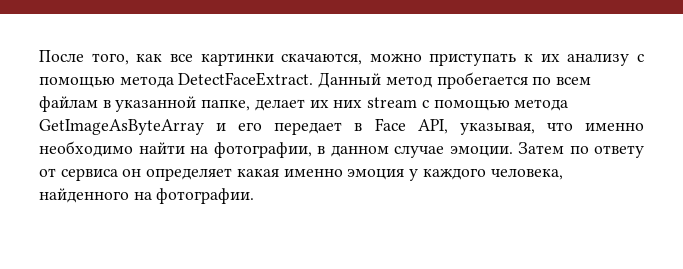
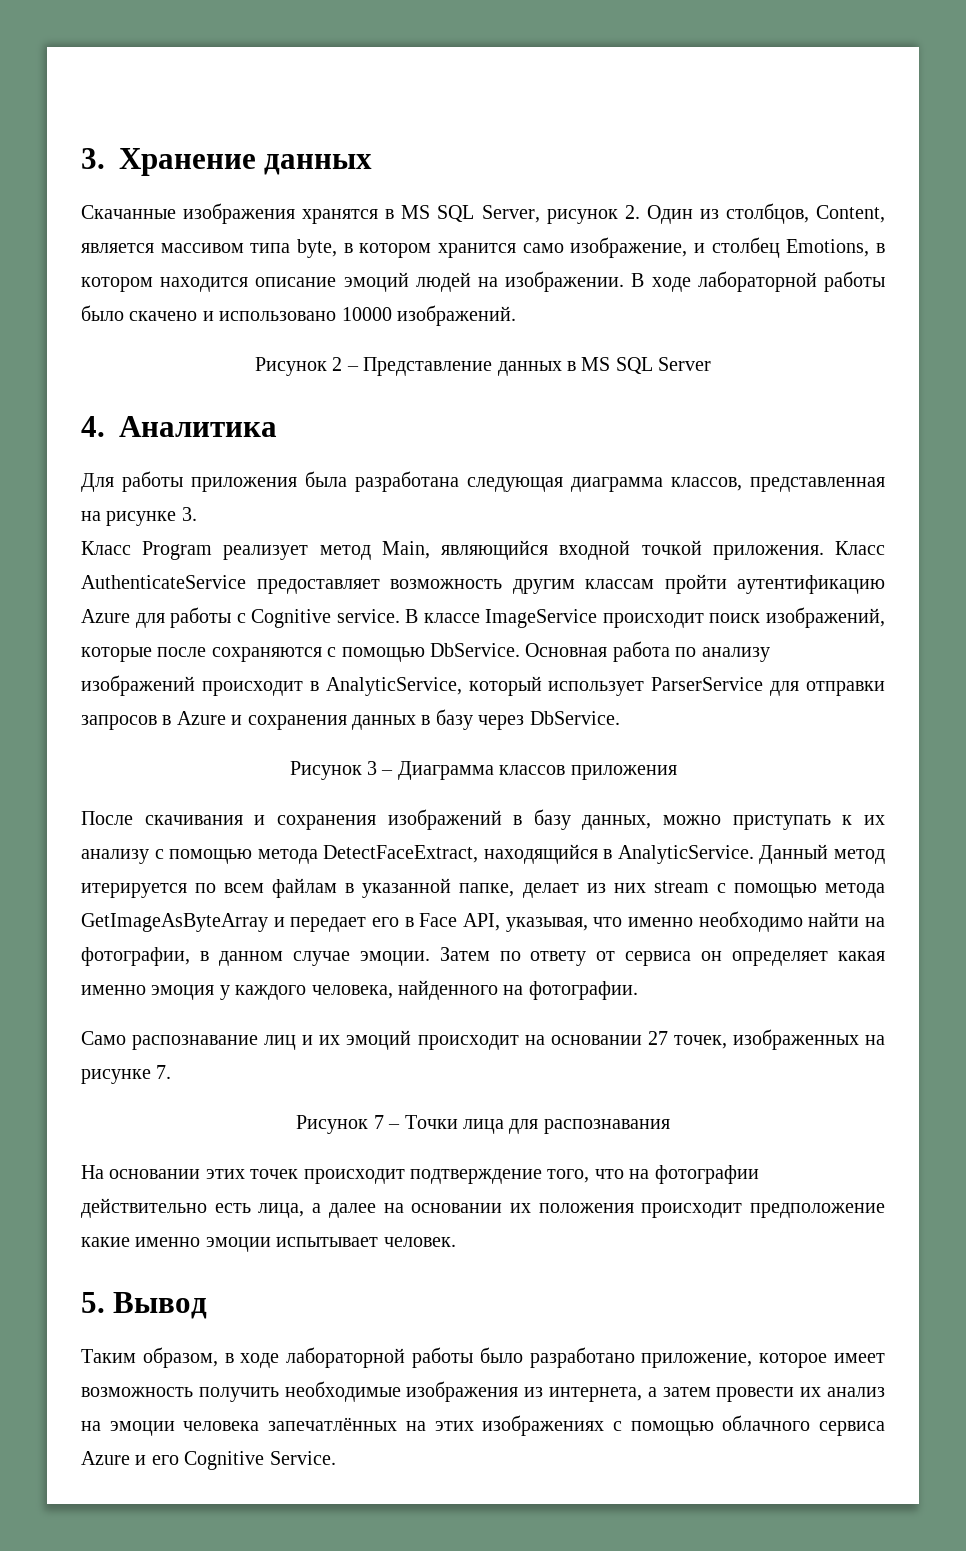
- После того, как все картинки скачаются, можно приступать к их анализу с помощью метода DetectFaceExtract.
+ 3. Хранение данных
+ Скачанные изображения хранятся в MS SQL Server, рисунок 2. Один из столбцов, Content, является массивом типа byte, в котором хранится само изображение, и столбец Emotions, в котором находится описание эмоций людей на изображении. В ходе лабораторной работы было скачено и использовано 10000 изображений.
+ Рисунок 2 – Представление данных в MS SQL Server
+ 4. Аналитика
+ Для работы приложения была разработана следующая диаграмма классов, представленная на рисунке 3.
+ Класс Program реализует метод Main, являющийся входной точкой приложения. Класс AuthenticateService предоставляет возможность другим классам пройти аутентификацию Azure для работы с Cognitive service. В классе ImageService происходит поиск изображений, которые после сохраняются с помощью DbService. Основная работа по анализу изображений происходит в AnalyticService, который использует ParserService для отправки запросов в Azure и сохранения данных в базу через DbService.
+ Рисунок 3 – Диаграмма классов приложения
+ После скачивания и сохранения изображений в базу данных, можно приступать к их анализу с помощью метода DetectFaceExtract, находящийся в AnalyticService.
- Данный метод пробегается по всем файлам в указанной папке, делает их них stream с помощью метода GetImageAsByteArray и его передает в Face API, указывая, что именно необходимо найти на фотографии, в данном случае эмоции.
+ Данный метод итерируется по всем файлам в указанной папке, делает из них stream с помощью метода GetImageAsByteArray и передает его в Face API, указывая, что именно необходимо найти на фотографии, в данном случае эмоции.
+ Само распознавание лиц и их эмоций происходит на основании 27 точек, изображенных на рисунке 7.
+ Рисунок 7 – Точки лица для распознавания
+ На основании этих точек происходит подтверждение того, что на фотографии действительно есть лица, а далее на основании их положения происходит предположение какие именно эмоции испытывает человек.
+ 5. Вывод
+ Таким образом, в ходе лабораторной работы было разработано приложение, которое имеет возможность получить необходимые изображения из интернета, а затем провести их анализ на эмоции человека запечатлённых на этих изображениях с помощью облачного сервиса Azure и его Cognitive Service.

